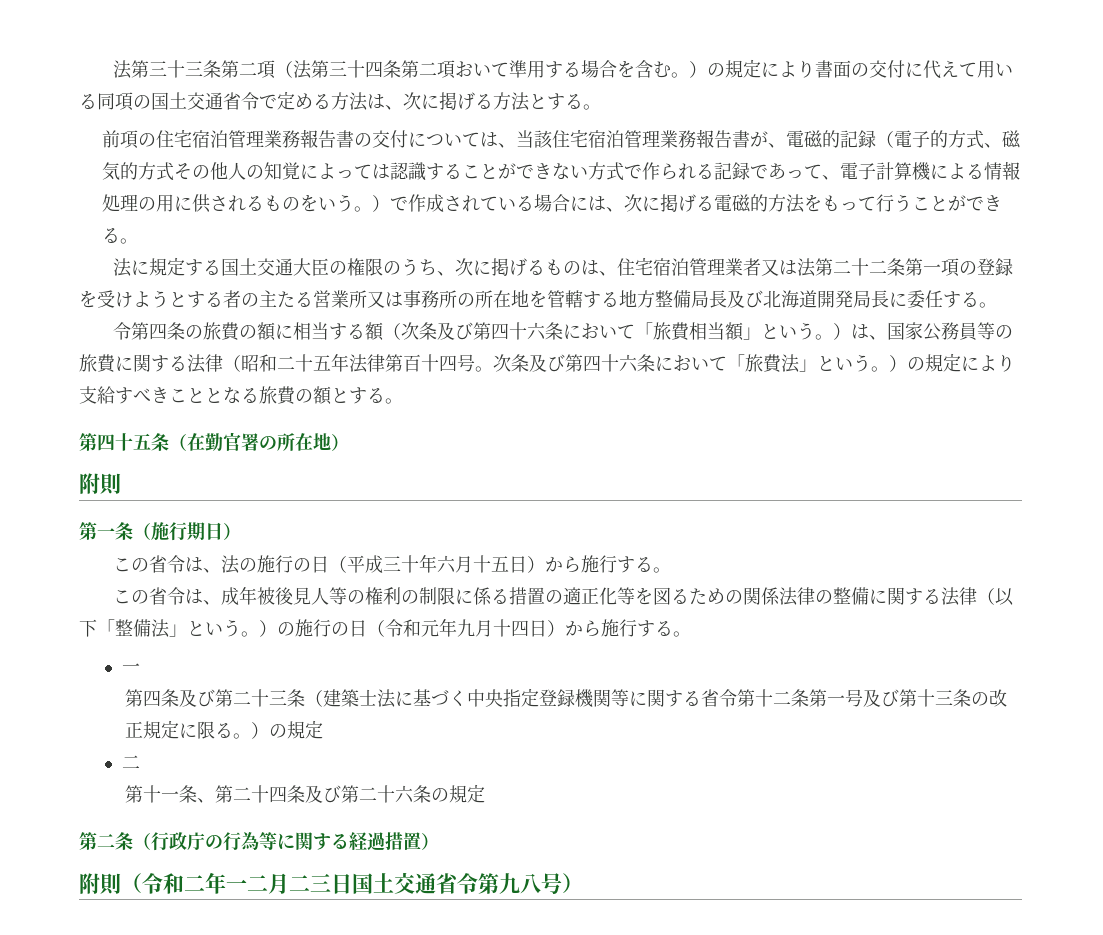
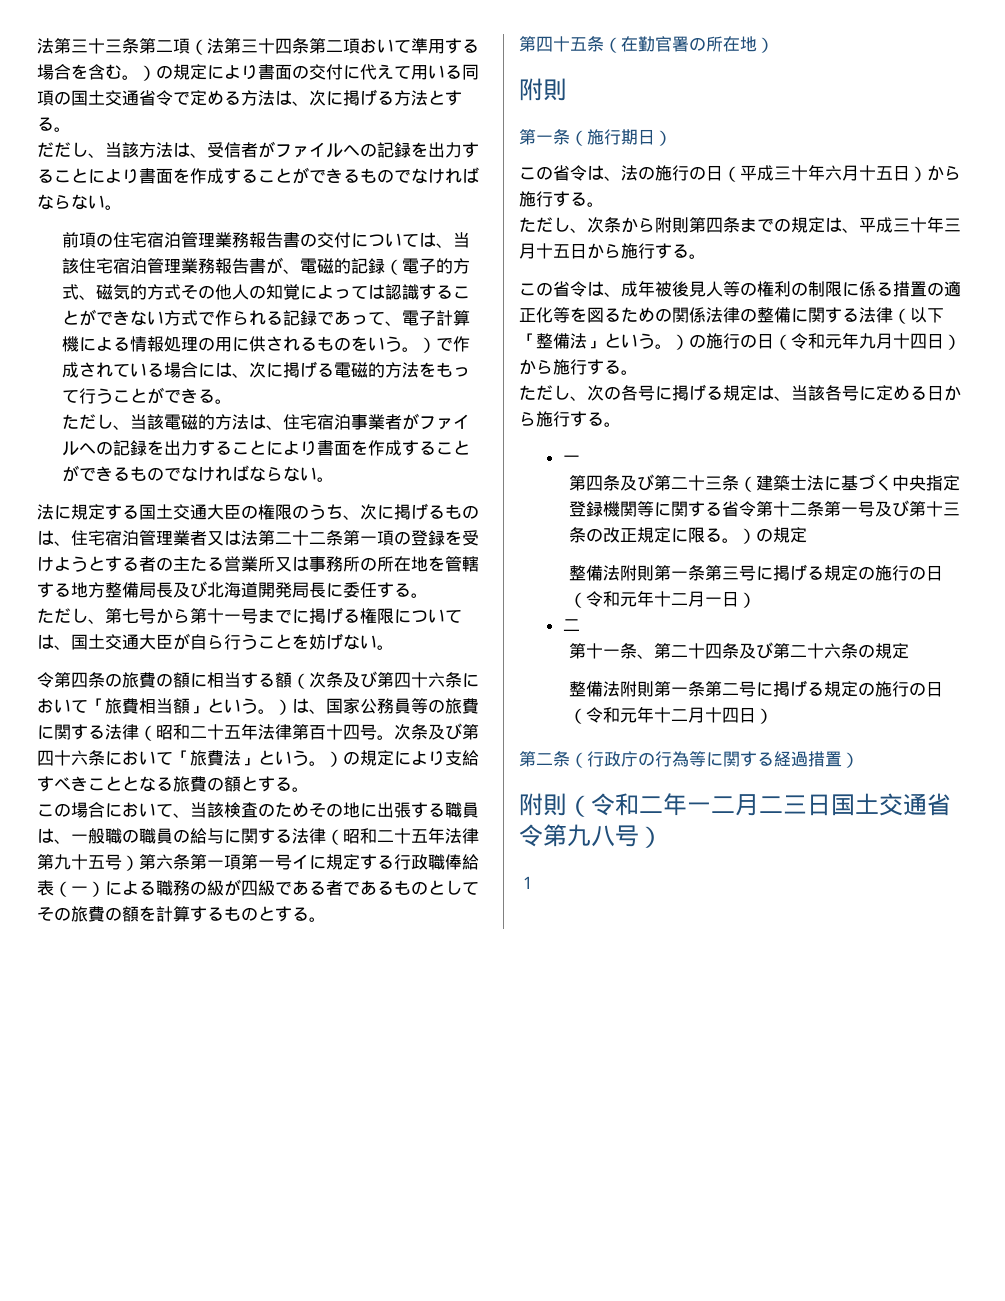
+ だだし、当該方法は、受信者がファイルへの記録を出力することにより書面を作成することができるものでなければならない。
+ ただし、当該電磁的方法は、住宅宿泊事業者がファイルへの記録を出力することにより書面を作成することができるものでなければならない。
+ ただし、第七号から第十一号までに掲げる権限については、国土交通大臣が自ら行うことを妨げない。
+ この場合において、当該検査のためその地に出張する職員は、一般職の職員の給与に関する法律（昭和二十五年法律第九十五号）第六条第一項第一号イに規定する行政職俸給表（一）による職務の級が四級である者であるものとしてその旅費の額を計算するものとする。
+ ただし、次条から附則第四条までの規定は、平成三十年三月十五日から施行する。
+ ただし、次の各号に掲げる規定は、当該各号に定める日から施行する。
+ 整備法附則第一条第三号に掲げる規定の施行の日（令和元年十二月一日）
+ 整備法附則第一条第二号に掲げる規定の施行の日（令和元年十二月十四日）
+ １

